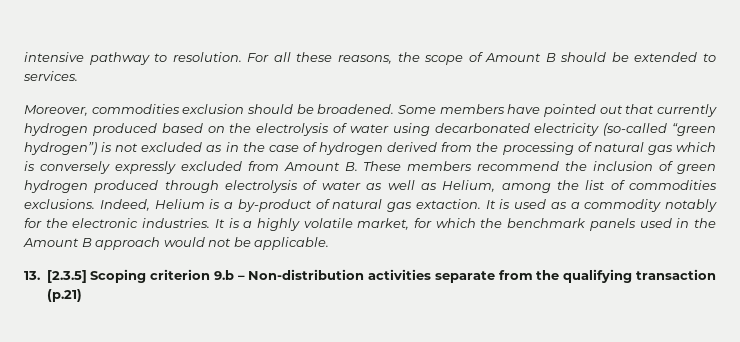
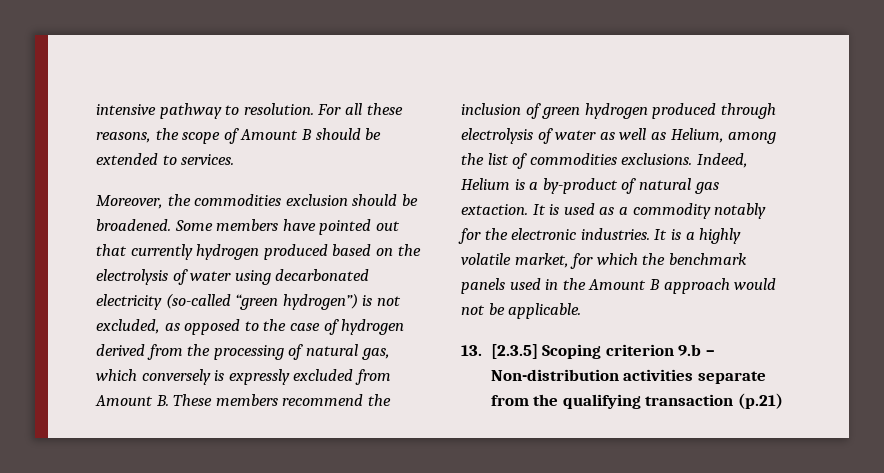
- Moreover, commodities exclusion should be broadened.
+ Moreover, the commodities exclusion should be broadened.
- Some members have pointed out that currently hydrogen produced based on the electrolysis of water using decarbonated electricity (so-called “green hydrogen”) is not excluded as in the case of hydrogen derived from the processing of natural gas which is conversely expressly excluded from Amount B. These members recommend the inclusion of green hydrogen produced through electrolysis of water as well as Helium, among the list of commodities exclusions.
+ Some members have pointed out that currently hydrogen produced based on the electrolysis of water using decarbonated electricity (so-called “green hydrogen”) is not excluded, as opposed to the case of hydrogen derived from the processing of natural gas, which conversely is expressly excluded from Amount B. These members recommend the inclusion of green hydrogen produced through electrolysis of water as well as Helium, among the list of commodities exclusions.

